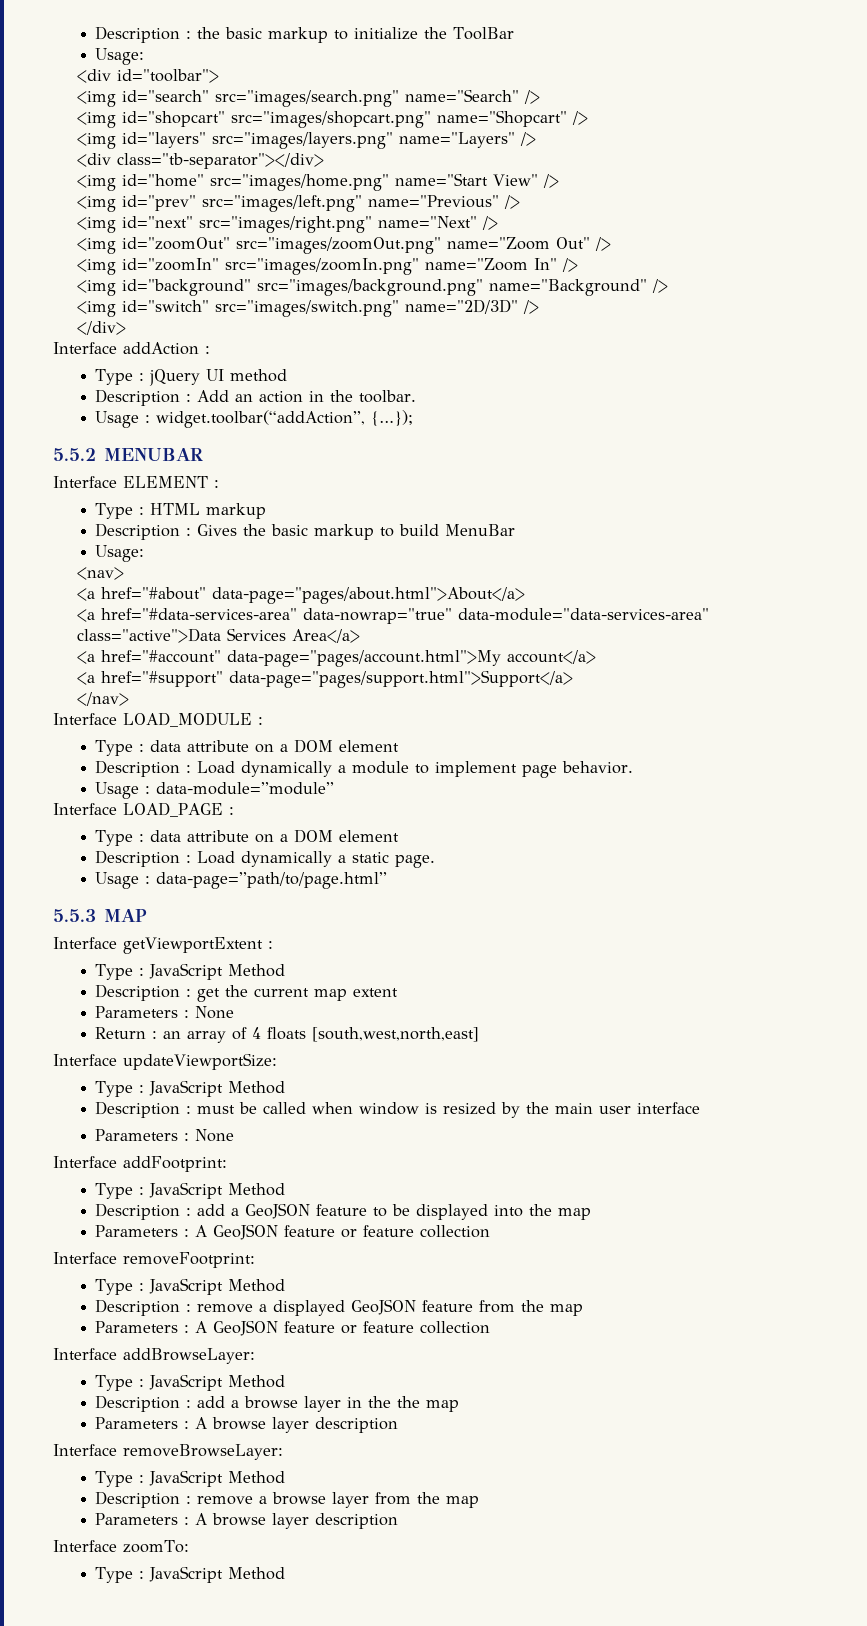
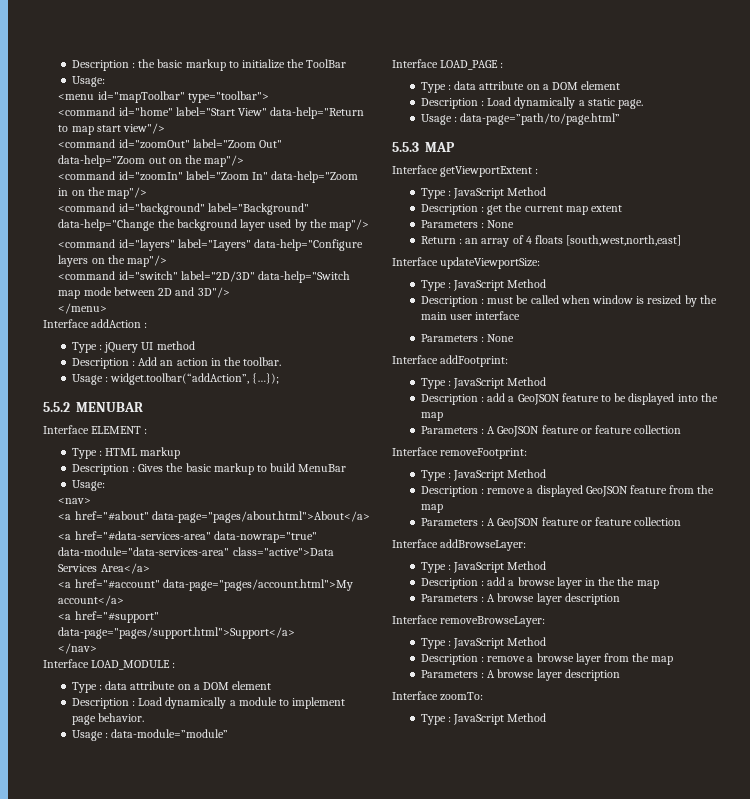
- <div id="toolbar">
- <img id="search" src="images/search.png" name="Search" />
- <img id="shopcart" src="images/shopcart.png" name="Shopcart" />
- <img id="layers" src="images/layers.png" name="Layers" />
- <div class="tb-separator"></div>
- <img id="home" src="images/home.png" name="Start View" />
- <img id="prev" src="images/left.png" name="Previous" />
- <img id="next" src="images/right.png" name="Next" />
- <img id="zoomOut" src="images/zoomOut.png" name="Zoom Out" />
- <img id="zoomIn" src="images/zoomIn.png" name="Zoom In" />
- <img id="background" src="images/background.png" name="Background" />
- <img id="switch" src="images/switch.png" name="2D/3D" />
- </div>
+ <menu id="mapToolbar" type="toolbar">
+ <command id="home" label="Start View" data-help="Return to map start view"/>
+ <command id="zoomOut" label="Zoom Out" data-help="Zoom out on the map"/>
+ <command id="zoomIn" label="Zoom In" data-help="Zoom in on the map"/>
+ <command id="background" label="Background" data-help="Change the background layer used by the map"/>
+ <command id="layers" label="Layers" data-help="Configure layers on the map"/>
+ <command id="switch" label="2D/3D" data-help="Switch map mode between 2D and 3D"/>
+ </menu>

